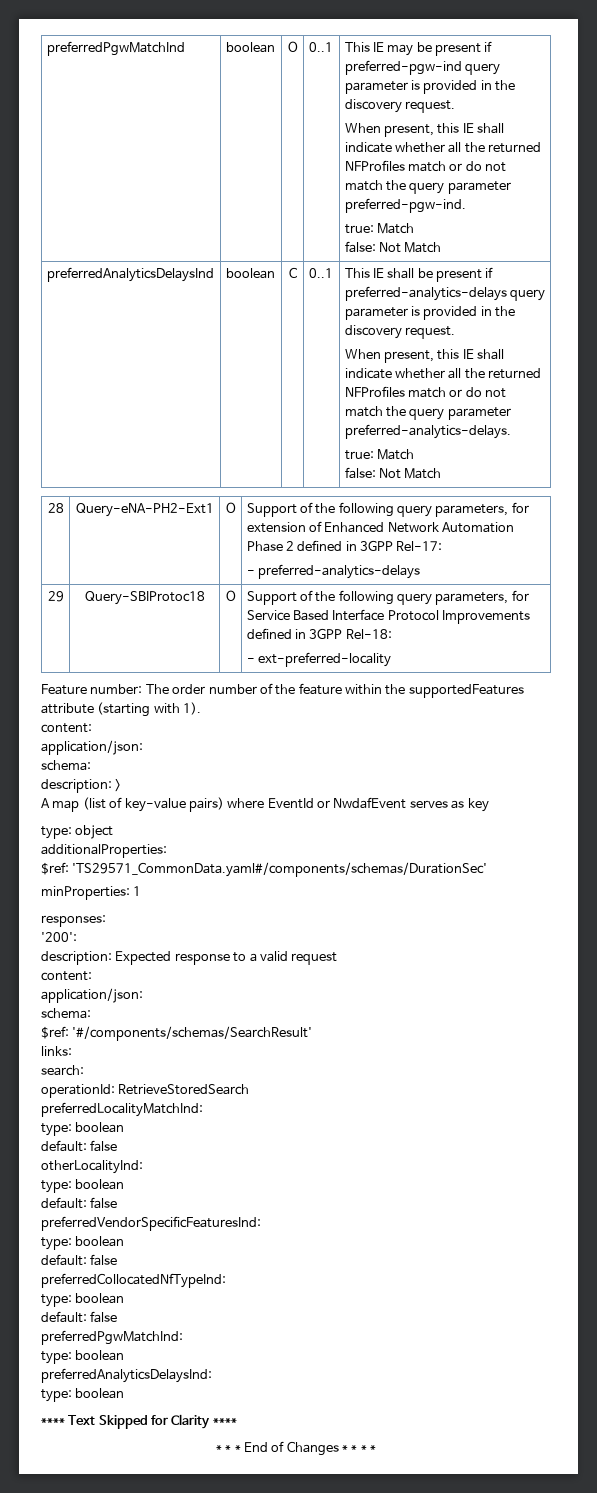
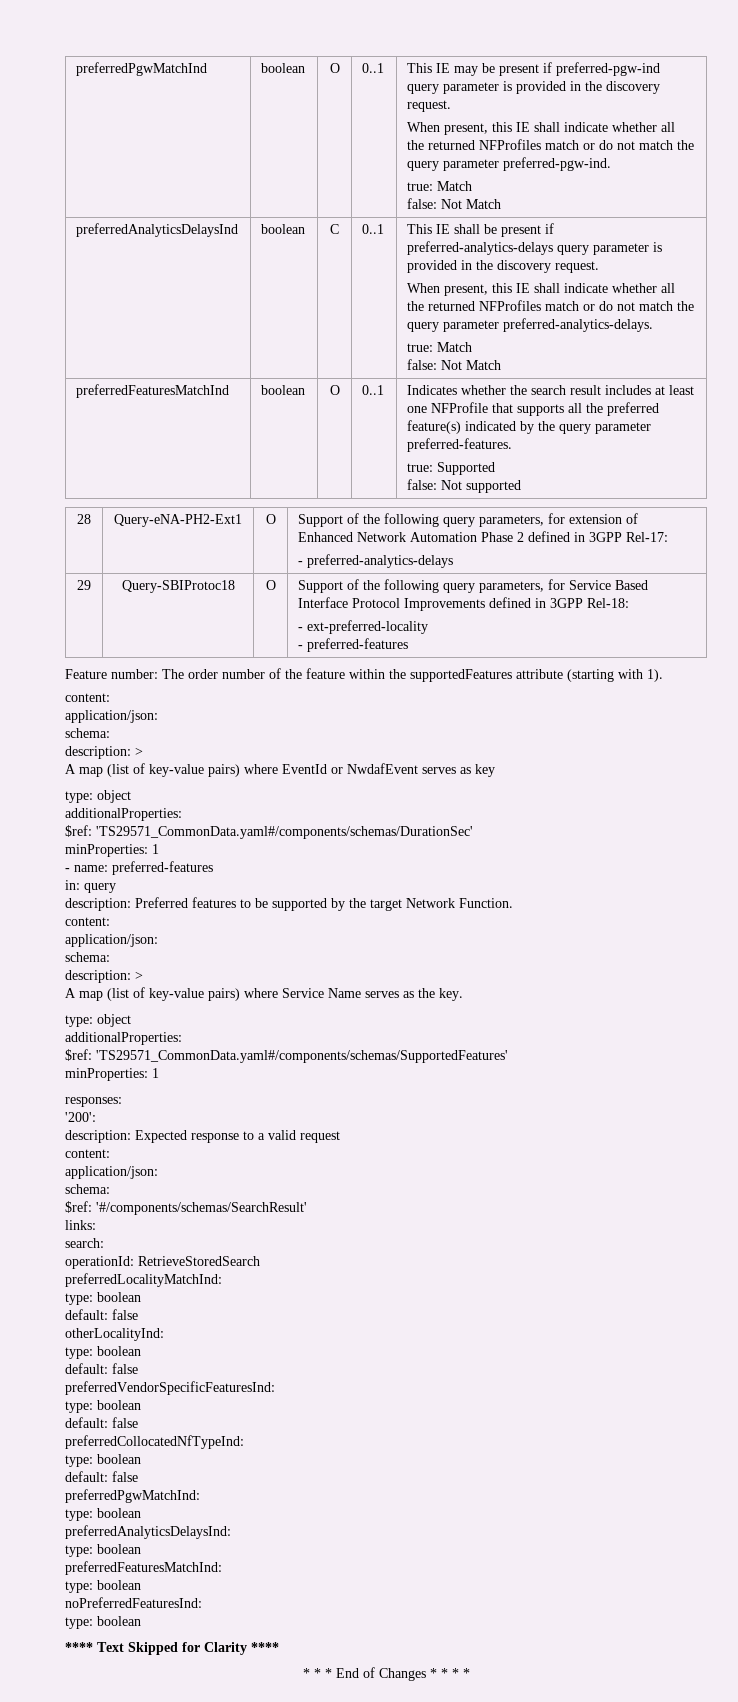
+ preferredFeaturesMatchInd | boolean | O | 0..1 | Indicates whether the search result includes at least one NFProfile that supports all the preferred feature(s) indicated by the query parameter preferred-features.
+ true: Supported
+ false: Not supported
  29 | Query-SBIProtoc18 | O | Support of the following query parameters, for Service Based Interface Protocol Improvements defined in 3GPP Rel-18:
  - ext-preferred-locality
+ - preferred-features
+ - name: preferred-features
+ in: query
+ description: Preferred features to be supported by the target Network Function.
+ content:
+ application/json:
+ schema:
+ description: >
+ A map (list of key-value pairs) where Service Name serves as the key.
+ type: object
+ additionalProperties:
+ $ref: 'TS29571_CommonData.yaml#/components/schemas/SupportedFeatures'
+ minProperties: 1
+ preferredFeaturesMatchInd:
+ type: boolean
+ noPreferredFeaturesInd:
+ type: boolean

